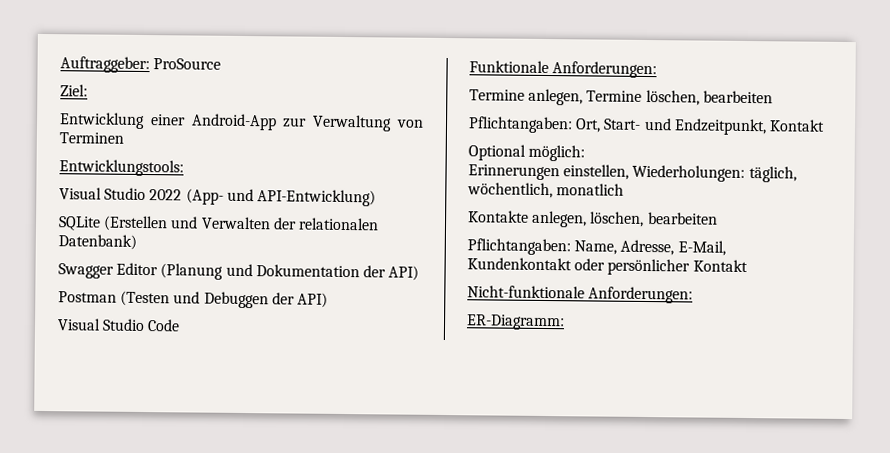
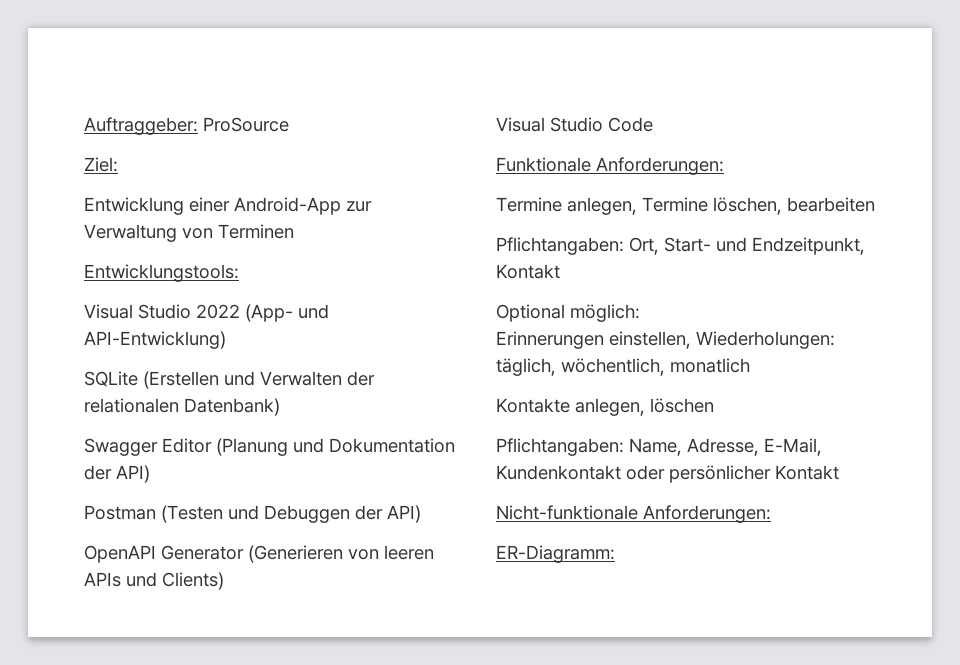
+ OpenAPI Generator (Generieren von leeren APIs und Clients)
- Kontakte anlegen, löschen, bearbeiten
+ Kontakte anlegen, löschen

